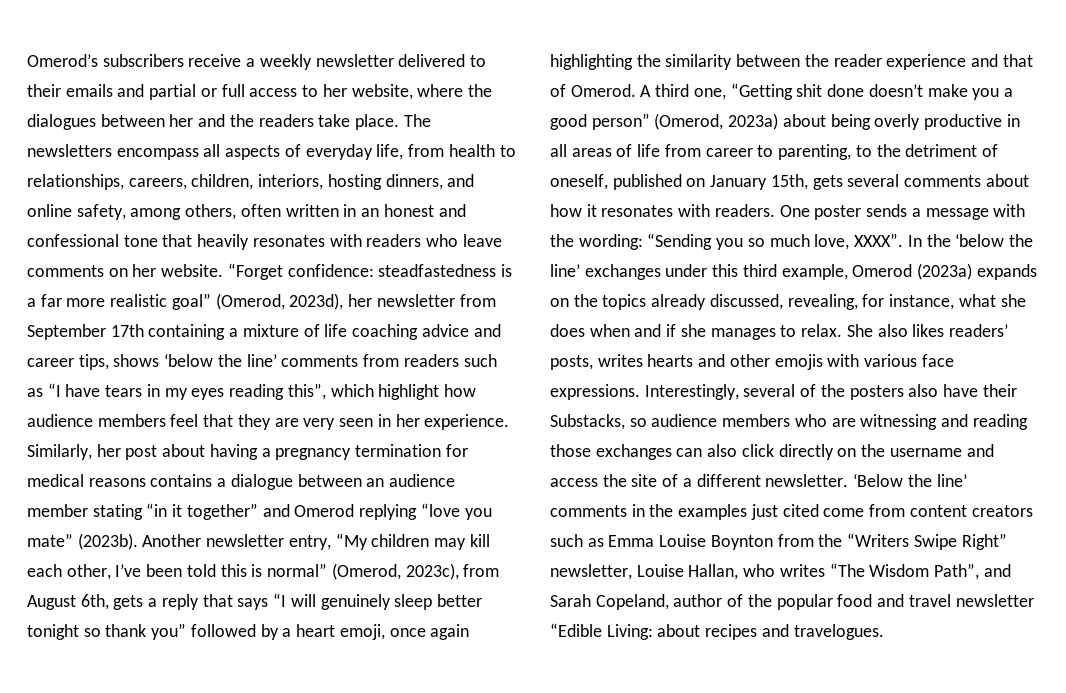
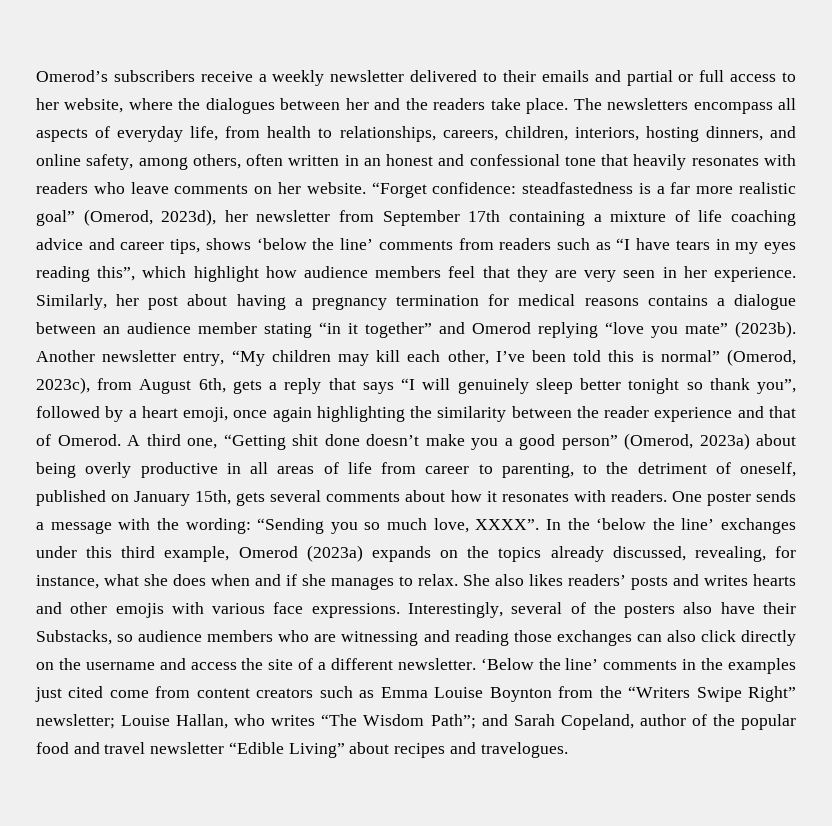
- Another newsletter entry, “My children may kill each other, I’ve been told this is normal” (Omerod, 2023c), from August 6th, gets a reply that says “I will genuinely sleep better tonight so thank you” followed by a heart emoji, once again highlighting the similarity between the reader experience and that of Omerod.
+ Another newsletter entry, “My children may kill each other, I’ve been told this is normal” (Omerod, 2023c), from August 6th, gets a reply that says “I will genuinely sleep better tonight so thank you”, followed by a heart emoji, once again highlighting the similarity between the reader experience and that of Omerod.
- She also likes readers’ posts, writes hearts and other emojis with various face expressions.
+ She also likes readers’ posts and writes hearts and other emojis with various face expressions.
- ‘Below the line’ comments in the examples just cited come from content creators such as Emma Louise Boynton from the “Writers Swipe Right” newsletter, Louise Hallan, who writes “The Wisdom Path”, and Sarah Copeland, author of the popular food and travel newsletter “Edible Living: about recipes and travelogues.
+ ‘Below the line’ comments in the examples just cited come from content creators such as Emma Louise Boynton from the “Writers Swipe Right” newsletter; Louise Hallan, who writes “The Wisdom Path”; and Sarah Copeland, author of the popular food and travel newsletter “Edible Living” about recipes and travelogues.

